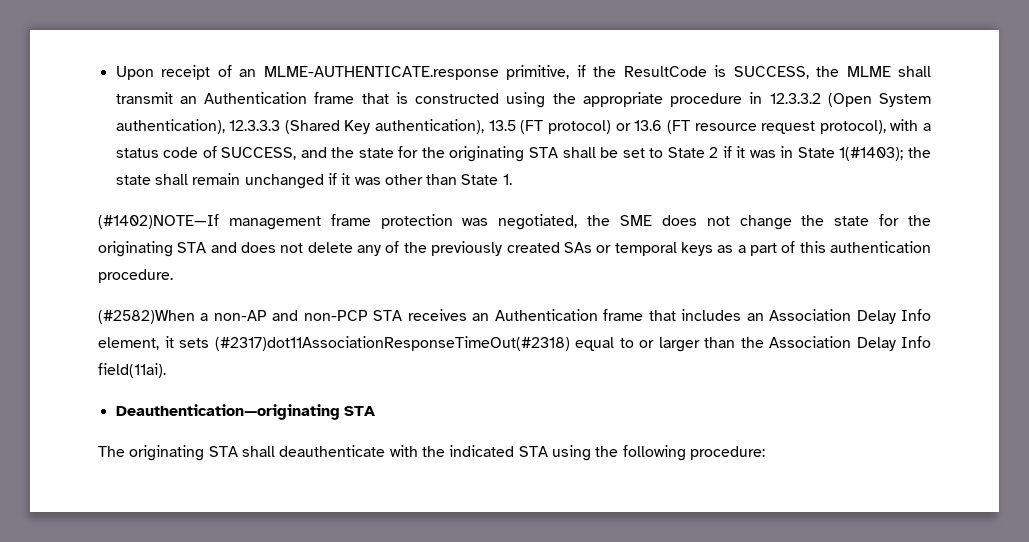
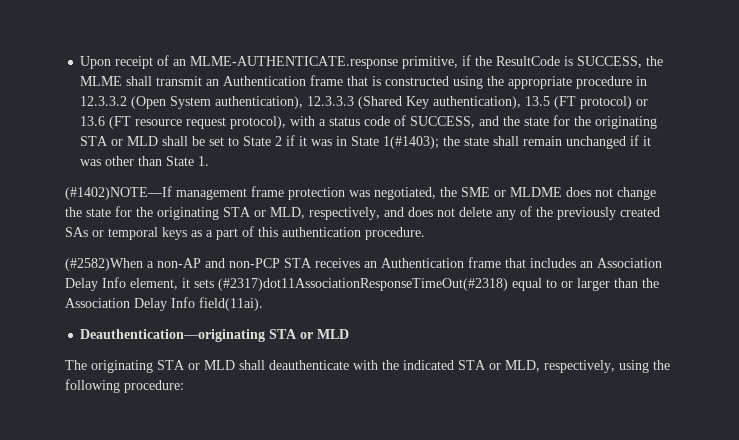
- Upon receipt of an MLME-AUTHENTICATE.response primitive, if the ResultCode is SUCCESS, the MLME shall transmit an Authentication frame that is constructed using the appropriate procedure in 12.3.3.2 (Open System authentication), 12.3.3.3 (Shared Key authentication), 13.5 (FT protocol) or 13.6 (FT resource request protocol), with a status code of SUCCESS, and the state for the originating STA shall be set to State 2 if it was in State 1(#1403);
+ Upon receipt of an MLME-AUTHENTICATE.response primitive, if the ResultCode is SUCCESS, the MLME shall transmit an Authentication frame that is constructed using the appropriate procedure in 12.3.3.2 (Open System authentication), 12.3.3.3 (Shared Key authentication), 13.5 (FT protocol) or 13.6 (FT resource request protocol), with a status code of SUCCESS, and the state for the originating STA or MLD shall be set to State 2 if it was in State 1(#1403);
- (#1402)NOTE—If management frame protection was negotiated, the SME does not change the state for the originating STA and does not delete any of the previously created SAs or temporal keys as a part of this authentication procedure.
+ (#1402)NOTE—If management frame protection was negotiated, the SME or MLDME does not change the state for the originating STA or MLD, respectively, and does not delete any of the previously created SAs or temporal keys as a part of this authentication procedure.
- Deauthentication—originating STA
+ Deauthentication—originating STA or MLD
- The originating STA shall deauthenticate with the indicated STA using the following procedure:
+ The originating STA or MLD shall deauthenticate with the indicated STA or MLD, respectively, using the following procedure:

